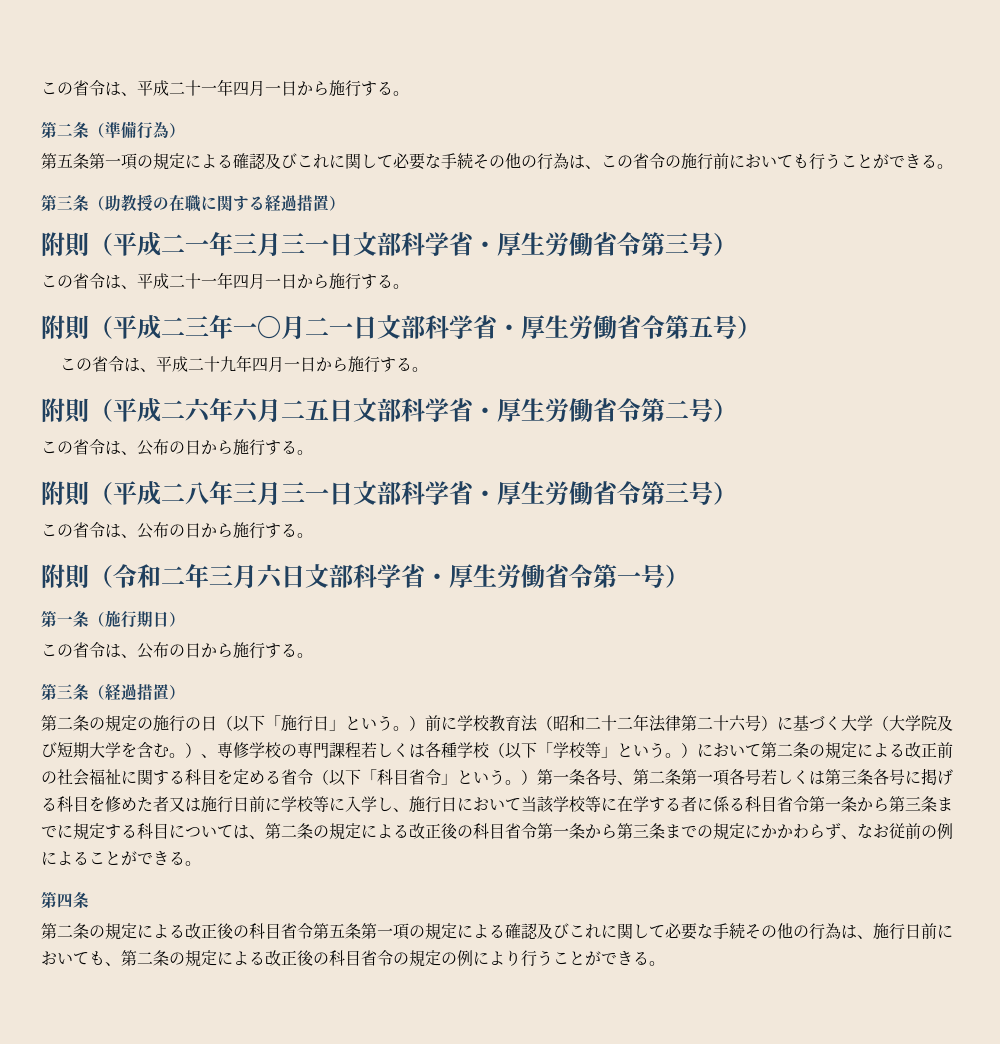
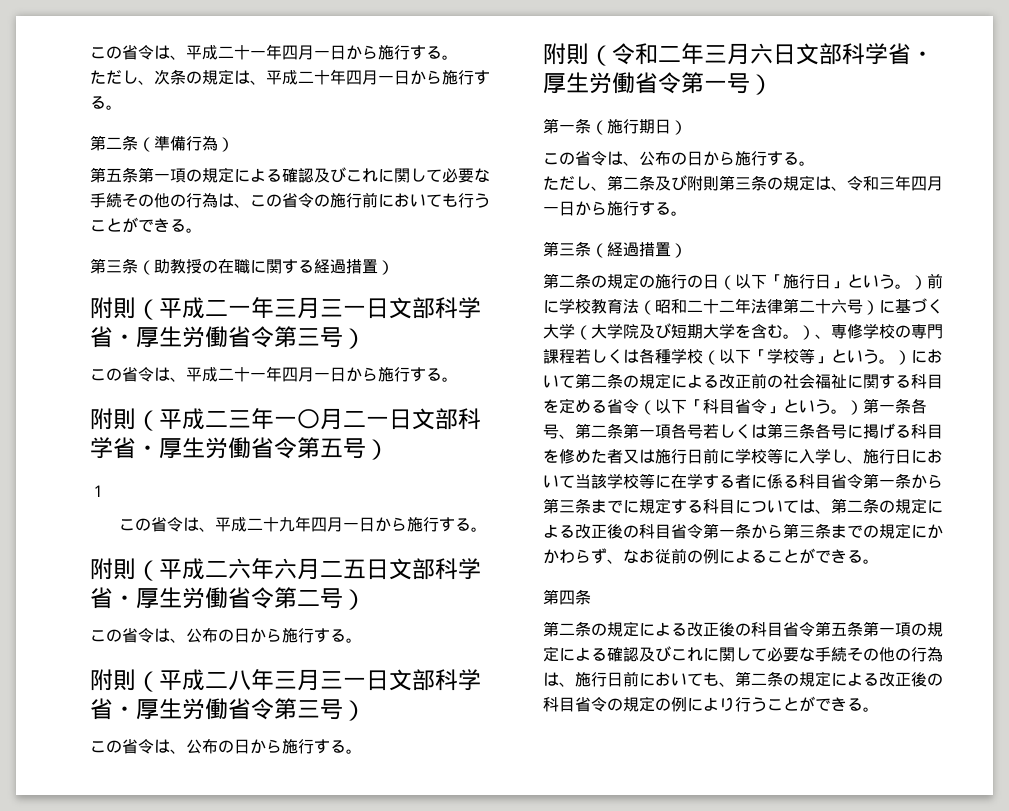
+ ただし、次条の規定は、平成二十年四月一日から施行する。
+ １
+ ただし、第二条及び附則第三条の規定は、令和三年四月一日から施行する。

